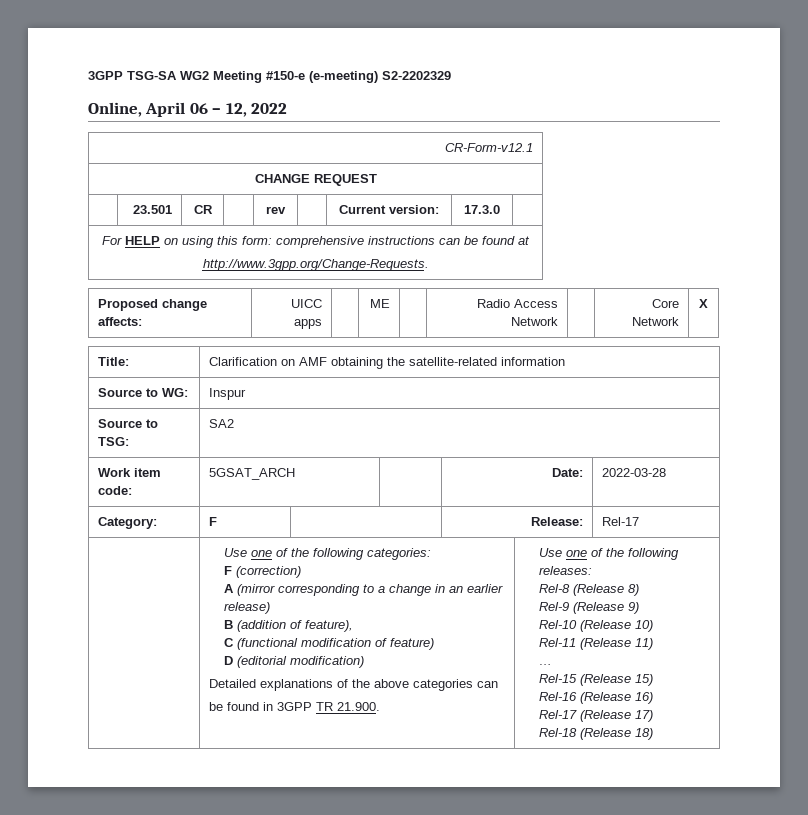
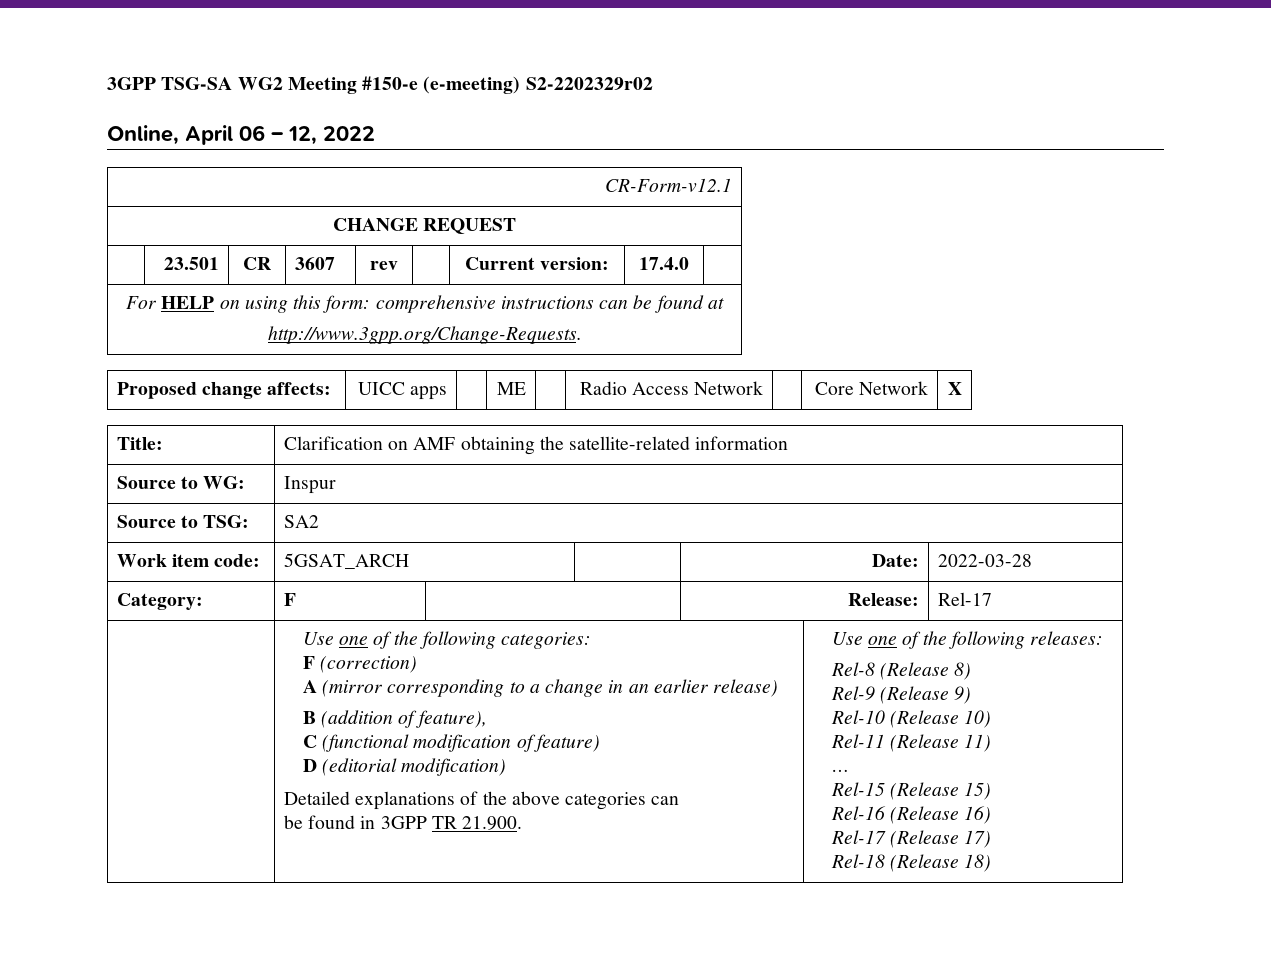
- 3GPP TSG-SA WG2 Meeting #150-e (e-meeting) S2-2202329
+ 3GPP TSG-SA WG2 Meeting #150-e (e-meeting) S2-2202329r02
- | 23.501 | CR | | rev | | Current version: | 17.3.0 |
+ | 23.501 | CR | 3607 | rev | | Current version: | 17.4.0 |

